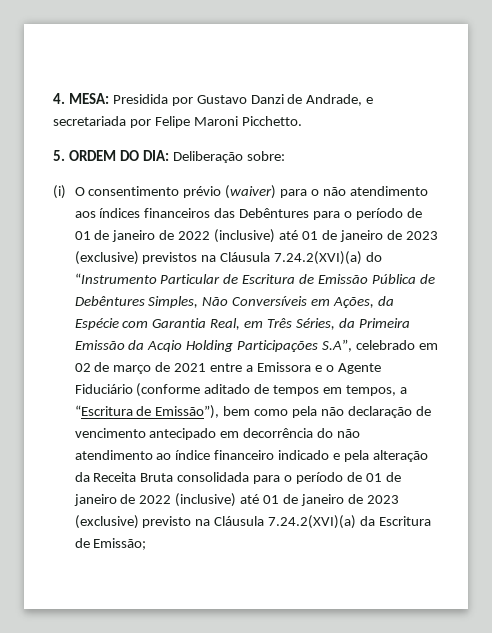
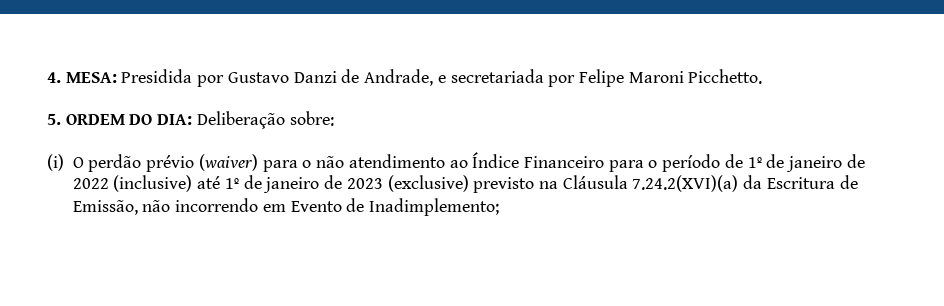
- (i) O consentimento prévio (waiver) para o não atendimento aos índices financeiros das Debêntures para o período de 01 de janeiro de 2022 (inclusive) até 01 de janeiro de 2023 (exclusive) previstos na Cláusula 7.24.2(XVI)(a) do “Instrumento Particular de Escritura de Emissão Pública de Debêntures Simples, Não Conversíveis em Ações, da Espécie com Garantia Real, em Três Séries, da Primeira Emissão da Acqio Holding Participações S.A”, celebrado em 02 de março de 2021 entre a Emissora e o Agente Fiduciário (conforme aditado de tempos em tempos, a “Escritura de Emissão”), bem como pela não declaração de vencimento antecipado em decorrência do não atendimento ao índice financeiro indicado e pela alteração da Receita Bruta consolidada para o período de 01 de janeiro de 2022 (inclusive) até 01 de janeiro de 2023 (exclusive) previsto na Cláusula 7.24.2(XVI)(a) da Escritura de Emissão;
+ (i) O perdão prévio (waiver) para o não atendimento ao Índice Financeiro para o período de 1º de janeiro de 2022 (inclusive) até 1º de janeiro de 2023 (exclusive) previsto na Cláusula 7.24.2(XVI)(a) da Escritura de Emissão, não incorrendo em Evento de Inadimplemento;

